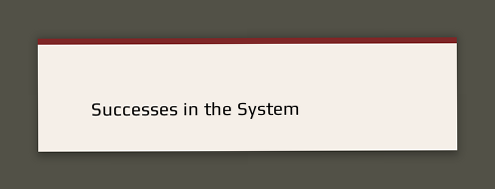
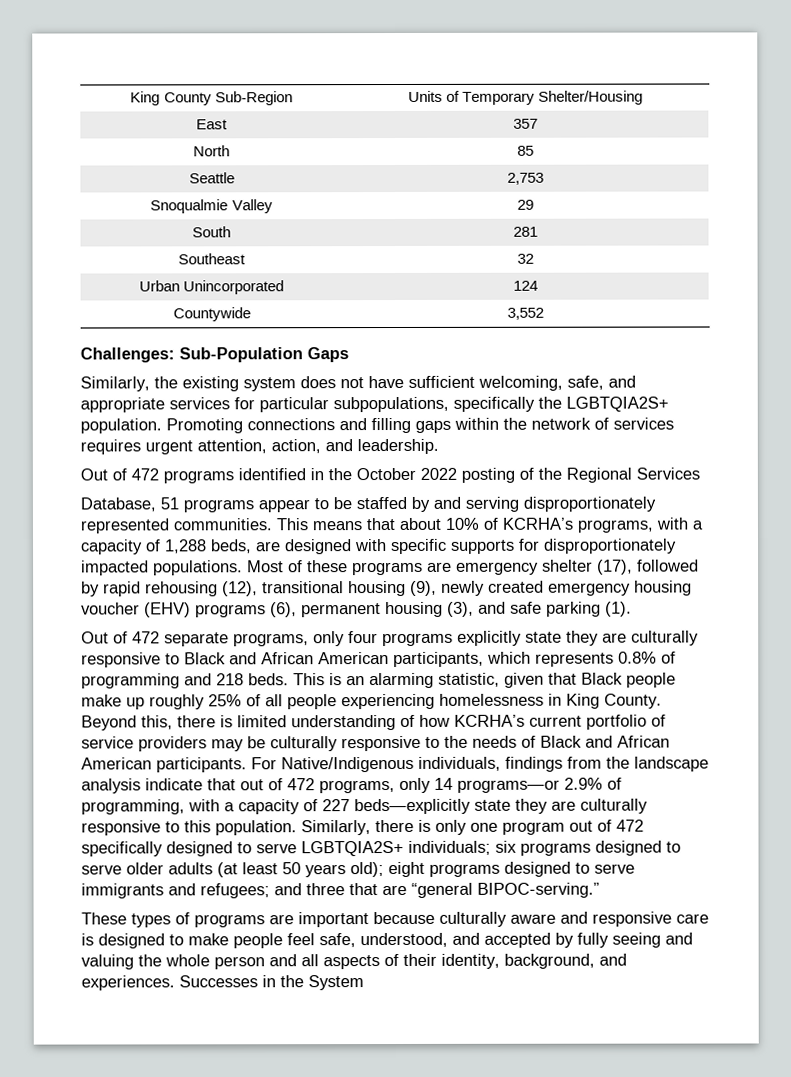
+ King County Sub-Region | Units of Temporary Shelter/Housing
+ East | 357
+ North | 85
+ Seattle | 2,753
+ Snoqualmie Valley | 29
+ South | 281
+ Southeast | 32
+ Urban Unincorporated | 124
+ Countywide | 3,552
+ Challenges: Sub-Population Gaps
+ Similarly, the existing system does not have sufficient welcoming, safe, and appropriate services for particular subpopulations, specifically the LGBTQIA2S+ population. Promoting connections and filling gaps within the network of services requires urgent attention, action, and leadership.
+ Out of 472 programs identified in the October 2022 posting of the Regional Services
+ Database, 51 programs appear to be staffed by and serving disproportionately represented communities. This means that about 10% of KCRHA’s programs, with a capacity of 1,288 beds, are designed with specific supports for disproportionately impacted populations. Most of these programs are emergency shelter (17), followed by rapid rehousing (12), transitional housing (9), newly created emergency housing voucher (EHV) programs (6), permanent housing (3), and safe parking (1).
+ Out of 472 separate programs, only four programs explicitly state they are culturally responsive to Black and African American participants, which represents 0.8% of programming and 218 beds. This is an alarming statistic, given that Black people make up roughly 25% of all people experiencing homelessness in King County. Beyond this, there is limited understanding of how KCRHA’s current portfolio of service providers may be culturally responsive to the needs of Black and African American participants. For Native/Indigenous individuals, findings from the landscape analysis indicate that out of 472 programs, only 14 programs—or 2.9% of programming, with a capacity of 227 beds—explicitly state they are culturally responsive to this population. Similarly, there is only one program out of 472 specifically designed to serve LGBTQIA2S+ individuals; six programs designed to serve older adults (at least 50 years old); eight programs designed to serve immigrants and refugees; and three that are “general BIPOC-serving.”
+ These types of programs are important because culturally aware and responsive care is designed to make people feel safe, understood, and accepted by fully seeing and valuing the whole person and all aspects of their identity, background, and experiences.

